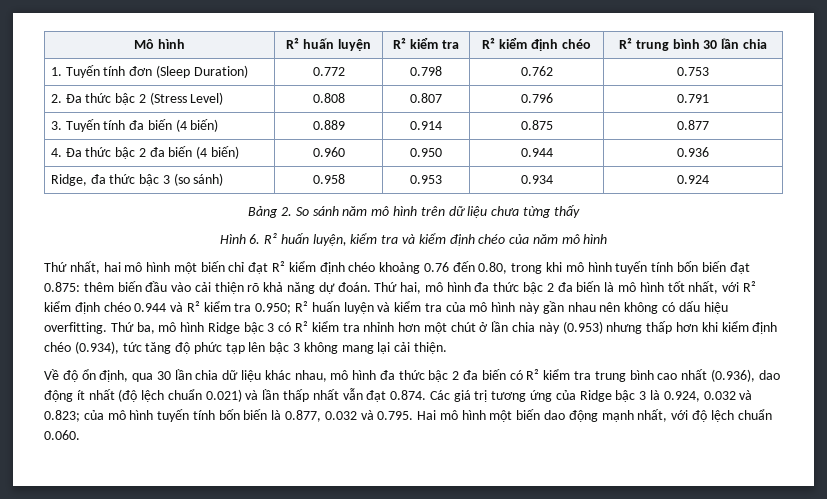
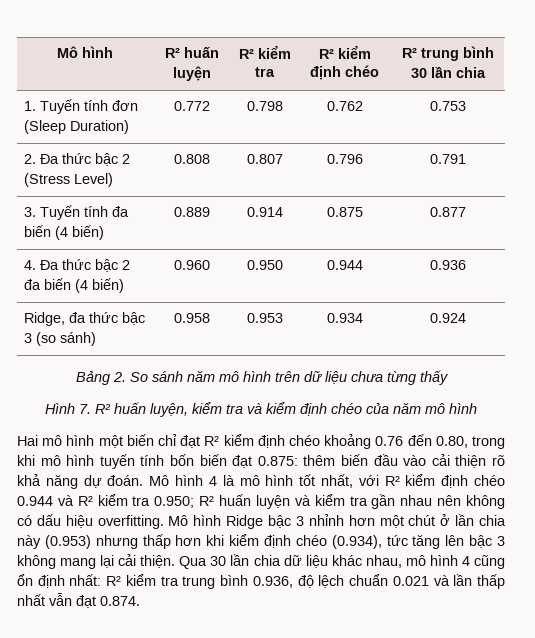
- Hình 6. R² huấn luyện, kiểm tra và kiểm định chéo của năm mô hình
+ Hình 7. R² huấn luyện, kiểm tra và kiểm định chéo của năm mô hình
- Thứ nhất, hai mô hình một biến chỉ đạt R² kiểm định chéo khoảng 0.76 đến 0.80, trong khi mô hình tuyến tính bốn biến đạt 0.875: thêm biến đầu vào cải thiện rõ khả năng dự đoán.
+ Hai mô hình một biến chỉ đạt R² kiểm định chéo khoảng 0.76 đến 0.80, trong khi mô hình tuyến tính bốn biến đạt 0.875: thêm biến đầu vào cải thiện rõ khả năng dự đoán.
- Thứ hai, mô hình đa thức bậc 2 đa biến là mô hình tốt nhất, với R² kiểm định chéo 0.944 và R² kiểm tra 0.950; R² huấn luyện và kiểm tra của mô hình này gần nhau nên không có dấu hiệu overfitting.
+ Mô hình 4 là mô hình tốt nhất, với R² kiểm định chéo 0.944 và R² kiểm tra 0.950; R² huấn luyện và kiểm tra gần nhau nên không có dấu hiệu overfitting.
- Thứ ba, mô hình Ridge bậc 3 có R² kiểm tra nhỉnh hơn một chút ở lần chia này (0.953) nhưng thấp hơn khi kiểm định chéo (0.934), tức tăng độ phức tạp lên bậc 3 không mang lại cải thiện.
- Về độ ổn định, qua 30 lần chia dữ liệu khác nhau, mô hình đa thức bậc 2 đa biến có R² kiểm tra trung bình cao nhất (0.936), dao động ít nhất (độ lệch chuẩn 0.021) và lần thấp nhất vẫn đạt 0.874. Các giá trị tương ứng của Ridge bậc 3 là 0.924, 0.032 và 0.823; của mô hình tuyến tính bốn biến là 0.877, 0.032 và 0.795. Hai mô hình một biến dao động mạnh nhất, với độ lệch chuẩn 0.060.
+ Mô hình Ridge bậc 3 nhỉnh hơn một chút ở lần chia này (0.953) nhưng thấp hơn khi kiểm định chéo (0.934), tức tăng lên bậc 3 không mang lại cải thiện. Qua 30 lần chia dữ liệu khác nhau, mô hình 4 cũng ổn định nhất: R² kiểm tra trung bình 0.936, độ lệch chuẩn 0.021 và lần thấp nhất vẫn đạt 0.874.

